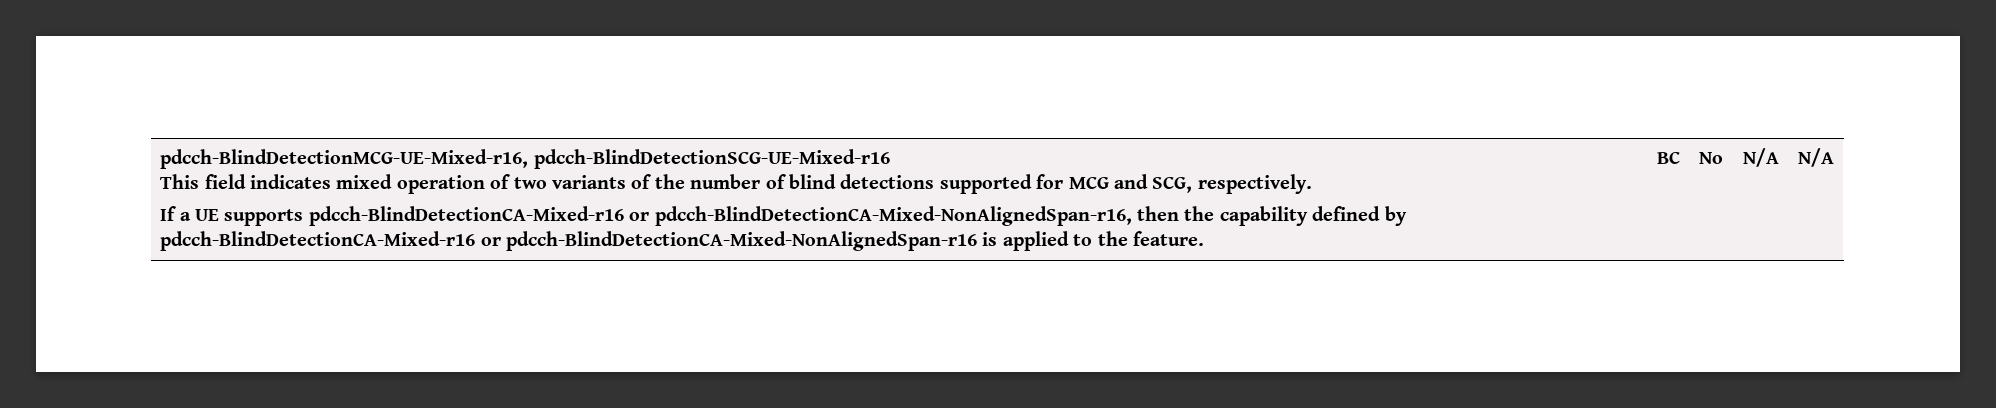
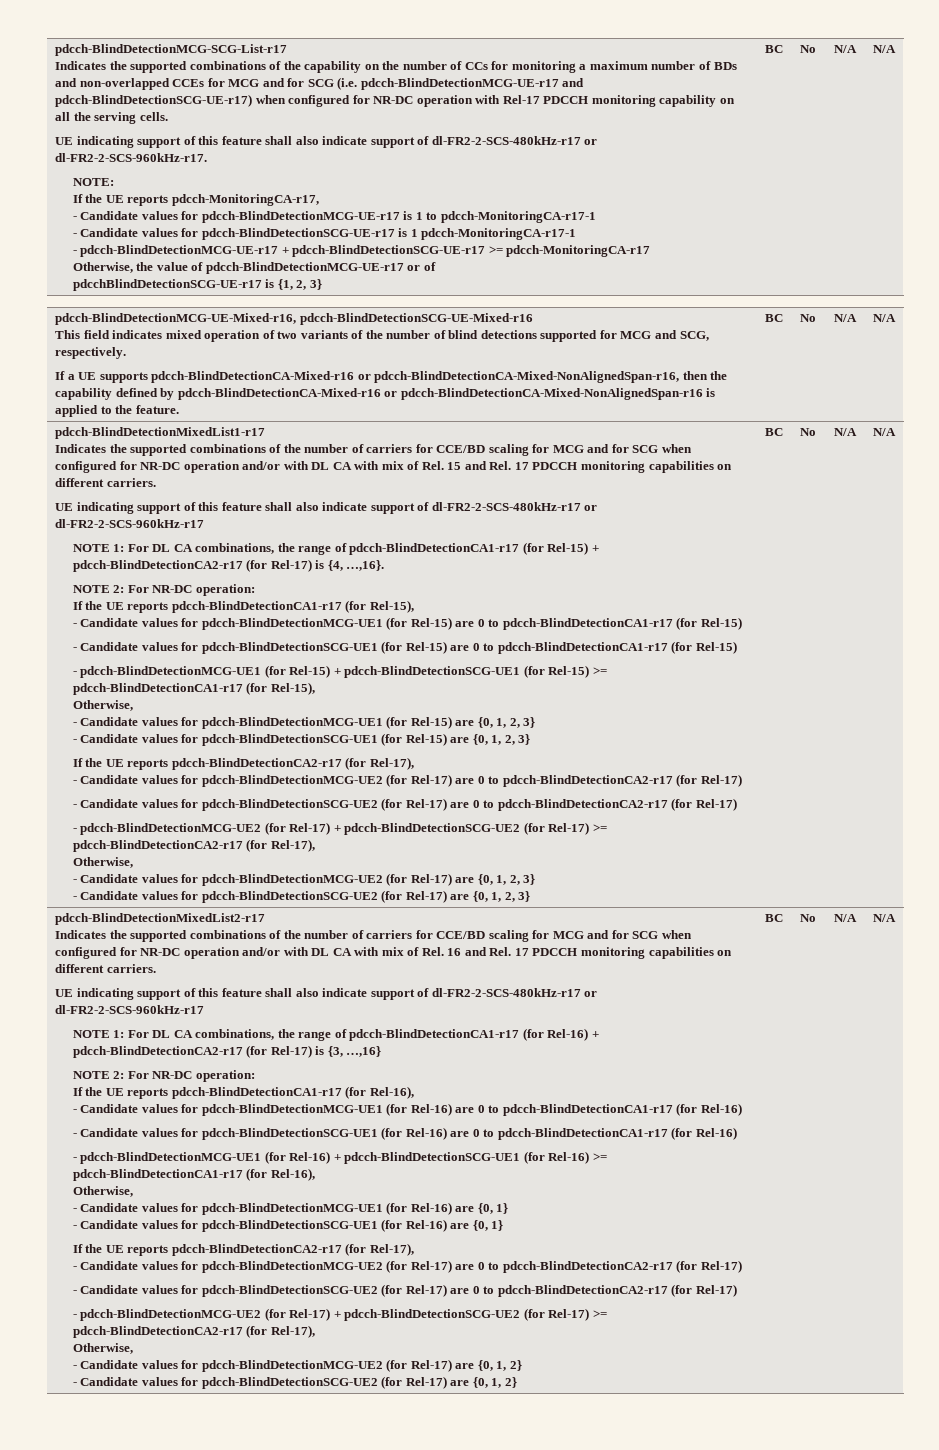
+ pdcch-BlindDetectionMCG-SCG-List-r17
+ Indicates the supported combinations of the capability on the number of CCs for monitoring a maximum number of BDs and non-overlapped CCEs for MCG and for SCG (i.e. pdcch-BlindDetectionMCG-UE-r17 and pdcch-BlindDetectionSCG-UE-r17) when configured for NR-DC operation with Rel-17 PDCCH monitoring capability on all the serving cells.
+ UE indicating support of this feature shall also indicate support of dl-FR2-2-SCS-480kHz-r17 or dl-FR2-2-SCS-960kHz-r17.
+ NOTE:
+ If the UE reports pdcch-MonitoringCA-r17,
+ - Candidate values for pdcch-BlindDetectionMCG-UE-r17 is 1 to pdcch-MonitoringCA-r17-1
+ - Candidate values for pdcch-BlindDetectionSCG-UE-r17 is 1 pdcch-MonitoringCA-r17-1
+ - pdcch-BlindDetectionMCG-UE-r17 + pdcch-BlindDetectionSCG-UE-r17 >= pdcch-MonitoringCA-r17
+ Otherwise, the value of pdcch-BlindDetectionMCG-UE-r17 or of
+ pdcchBlindDetectionSCG-UE-r17 is {1, 2, 3} | BC | No | N/A | N/A
+ pdcch-BlindDetectionMixedList1-r17
+ Indicates the supported combinations of the number of carriers for CCE/BD scaling for MCG and for SCG when configured for NR-DC operation and/or with DL CA with mix of Rel. 15 and Rel. 17 PDCCH monitoring capabilities on different carriers.
+ UE indicating support of this feature shall also indicate support of dl-FR2-2-SCS-480kHz-r17 or dl-FR2-2-SCS-960kHz-r17
+ NOTE 1: For DL CA combinations, the range of pdcch-BlindDetectionCA1-r17 (for Rel-15) + pdcch-BlindDetectionCA2-r17 (for Rel-17) is {4, …,16}.
+ NOTE 2: For NR-DC operation:
+ If the UE reports pdcch-BlindDetectionCA1-r17 (for Rel-15),
+ - Candidate values for pdcch-BlindDetectionMCG-UE1 (for Rel-15) are 0 to pdcch-BlindDetectionCA1-r17 (for Rel-15)
+ - Candidate values for pdcch-BlindDetectionSCG-UE1 (for Rel-15) are 0 to pdcch-BlindDetectionCA1-r17 (for Rel-15)
+ - pdcch-BlindDetectionMCG-UE1 (for Rel-15) + pdcch-BlindDetectionSCG-UE1 (for Rel-15) >= pdcch-BlindDetectionCA1-r17 (for Rel-15),
+ Otherwise,
+ - Candidate values for pdcch-BlindDetectionMCG-UE1 (for Rel-15) are {0, 1, 2, 3}
+ - Candidate values for pdcch-BlindDetectionSCG-UE1 (for Rel-15) are {0, 1, 2, 3}
+ If the UE reports pdcch-BlindDetectionCA2-r17 (for Rel-17),
+ - Candidate values for pdcch-BlindDetectionMCG-UE2 (for Rel-17) are 0 to pdcch-BlindDetectionCA2-r17 (for Rel-17)
+ - Candidate values for pdcch-BlindDetectionSCG-UE2 (for Rel-17) are 0 to pdcch-BlindDetectionCA2-r17 (for Rel-17)
+ - pdcch-BlindDetectionMCG-UE2 (for Rel-17) + pdcch-BlindDetectionSCG-UE2 (for Rel-17) >= pdcch-BlindDetectionCA2-r17 (for Rel-17),
+ Otherwise,
+ - Candidate values for pdcch-BlindDetectionMCG-UE2 (for Rel-17) are {0, 1, 2, 3}
+ - Candidate values for pdcch-BlindDetectionSCG-UE2 (for Rel-17) are {0, 1, 2, 3} | BC | No | N/A | N/A
+ pdcch-BlindDetectionMixedList2-r17
+ Indicates the supported combinations of the number of carriers for CCE/BD scaling for MCG and for SCG when configured for NR-DC operation and/or with DL CA with mix of Rel. 16 and Rel. 17 PDCCH monitoring capabilities on different carriers.
+ UE indicating support of this feature shall also indicate support of dl-FR2-2-SCS-480kHz-r17 or dl-FR2-2-SCS-960kHz-r17
+ NOTE 1: For DL CA combinations, the range of pdcch-BlindDetectionCA1-r17 (for Rel-16) + pdcch-BlindDetectionCA2-r17 (for Rel-17) is {3, …,16}
+ NOTE 2: For NR-DC operation:
+ If the UE reports pdcch-BlindDetectionCA1-r17 (for Rel-16),
+ - Candidate values for pdcch-BlindDetectionMCG-UE1 (for Rel-16) are 0 to pdcch-BlindDetectionCA1-r17 (for Rel-16)
+ - Candidate values for pdcch-BlindDetectionSCG-UE1 (for Rel-16) are 0 to pdcch-BlindDetectionCA1-r17 (for Rel-16)
+ - pdcch-BlindDetectionMCG-UE1 (for Rel-16) + pdcch-BlindDetectionSCG-UE1 (for Rel-16) >= pdcch-BlindDetectionCA1-r17 (for Rel-16),
+ Otherwise,
+ - Candidate values for pdcch-BlindDetectionMCG-UE1 (for Rel-16) are {0, 1}
+ - Candidate values for pdcch-BlindDetectionSCG-UE1 (for Rel-16) are {0, 1}
+ If the UE reports pdcch-BlindDetectionCA2-r17 (for Rel-17),
+ - Candidate values for pdcch-BlindDetectionMCG-UE2 (for Rel-17) are 0 to pdcch-BlindDetectionCA2-r17 (for Rel-17)
+ - Candidate values for pdcch-BlindDetectionSCG-UE2 (for Rel-17) are 0 to pdcch-BlindDetectionCA2-r17 (for Rel-17)
+ - pdcch-BlindDetectionMCG-UE2 (for Rel-17) + pdcch-BlindDetectionSCG-UE2 (for Rel-17) >= pdcch-BlindDetectionCA2-r17 (for Rel-17),
+ Otherwise,
+ - Candidate values for pdcch-BlindDetectionMCG-UE2 (for Rel-17) are {0, 1, 2}
+ - Candidate values for pdcch-BlindDetectionSCG-UE2 (for Rel-17) are {0, 1, 2} | BC | No | N/A | N/A

